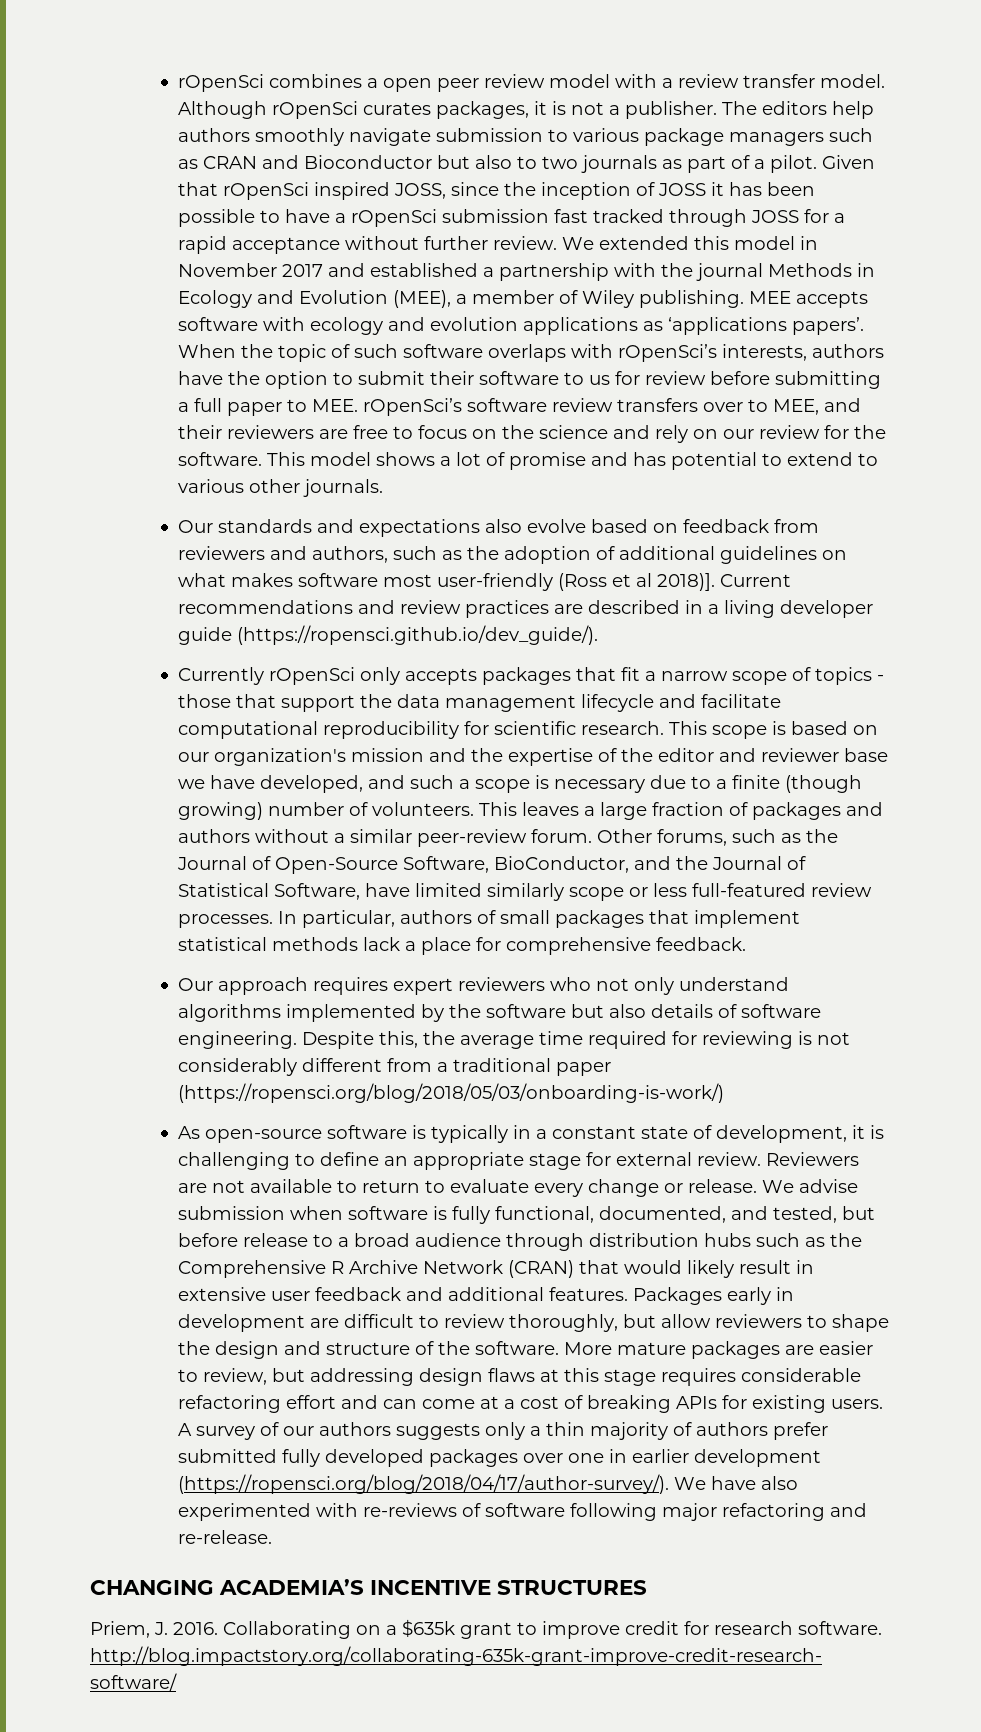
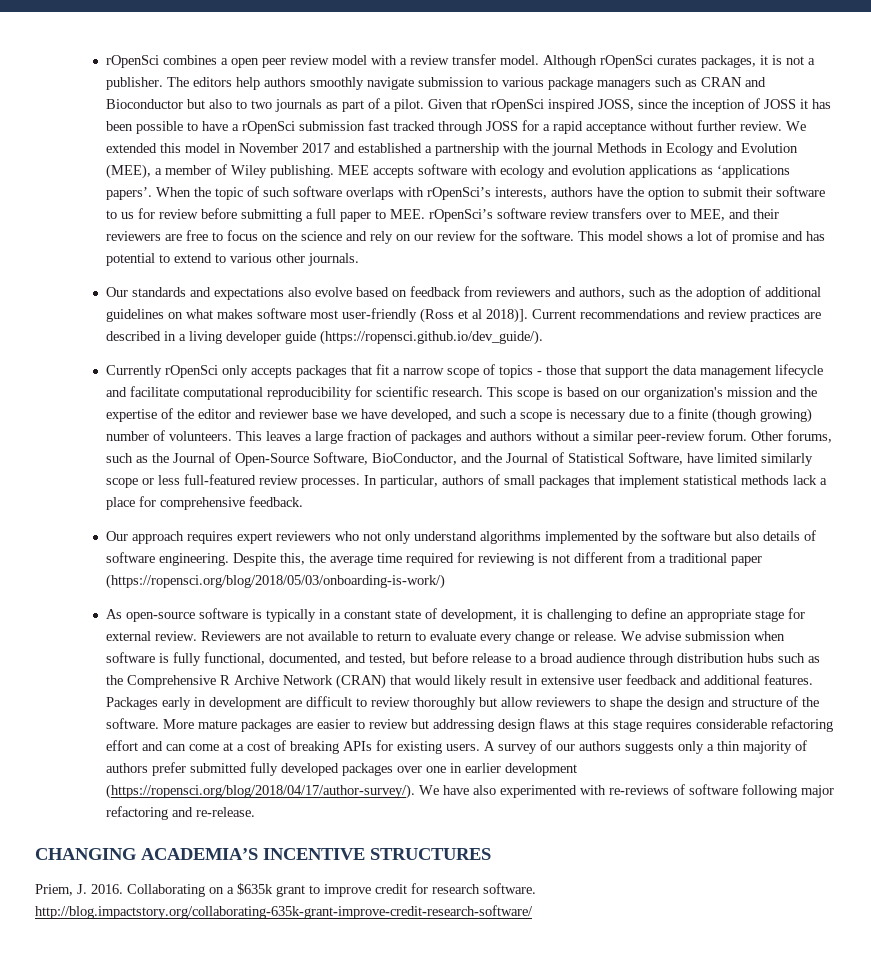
- Despite this, the average time required for reviewing is not considerably different from a traditional paper (https://ropensci.org/blog/2018/05/03/onboarding-is-work/)
+ Despite this, the average time required for reviewing is not different from a traditional paper (https://ropensci.org/blog/2018/05/03/onboarding-is-work/)
- Packages early in development are difficult to review thoroughly, but allow reviewers to shape the design and structure of the software.
+ Packages early in development are difficult to review thoroughly but allow reviewers to shape the design and structure of the software.
- More mature packages are easier to review, but addressing design flaws at this stage requires considerable refactoring effort and can come at a cost of breaking APIs for existing users.
+ More mature packages are easier to review but addressing design flaws at this stage requires considerable refactoring effort and can come at a cost of breaking APIs for existing users.

